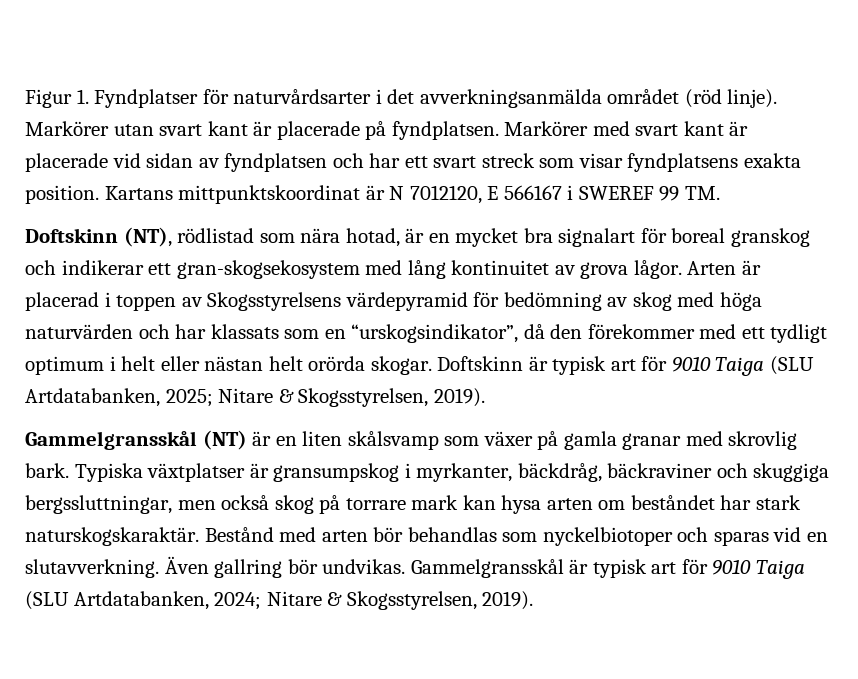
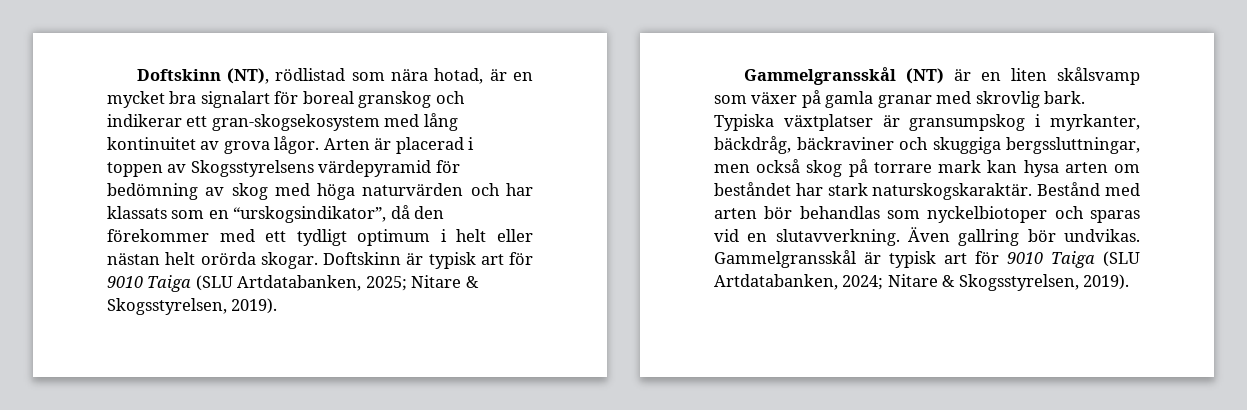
- Figur 1. Fyndplatser för naturvårdsarter i det avverkningsanmälda området (röd linje). Markörer utan svart kant är placerade på fyndplatsen. Markörer med svart kant är placerade vid sidan av fyndplatsen och har ett svart streck som visar fyndplatsens exakta position. Kartans mittpunktskoordinat är N 7012120, E 566167 i SWEREF 99 TM.

